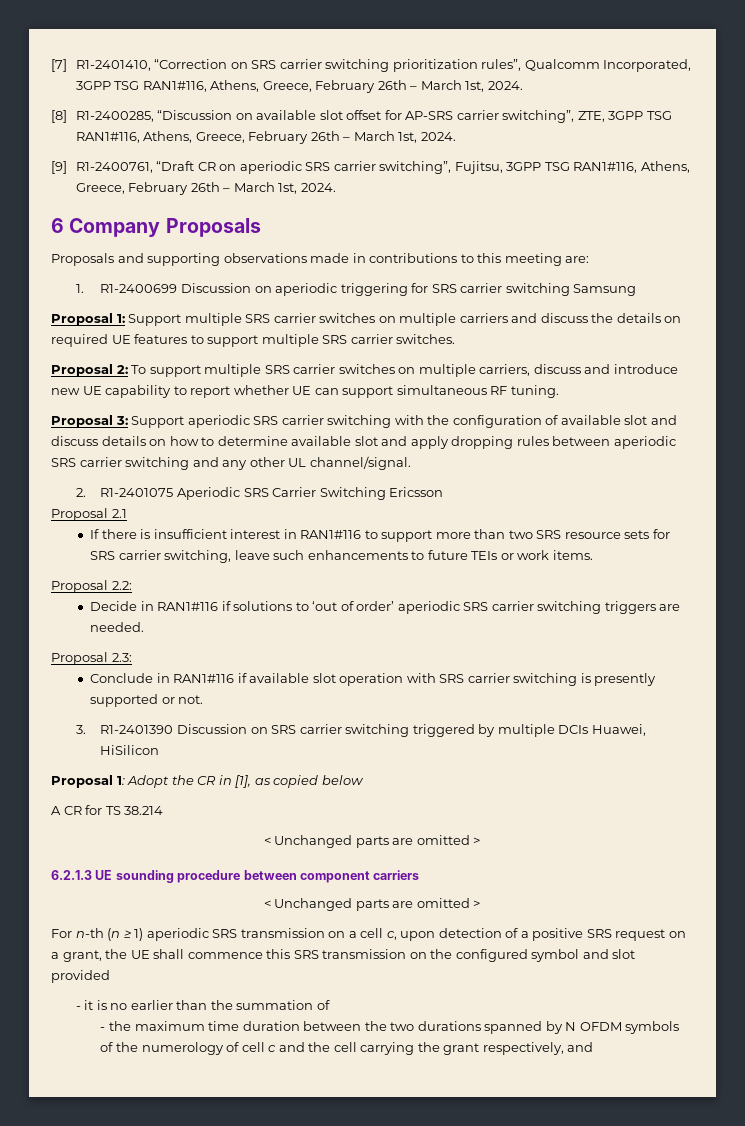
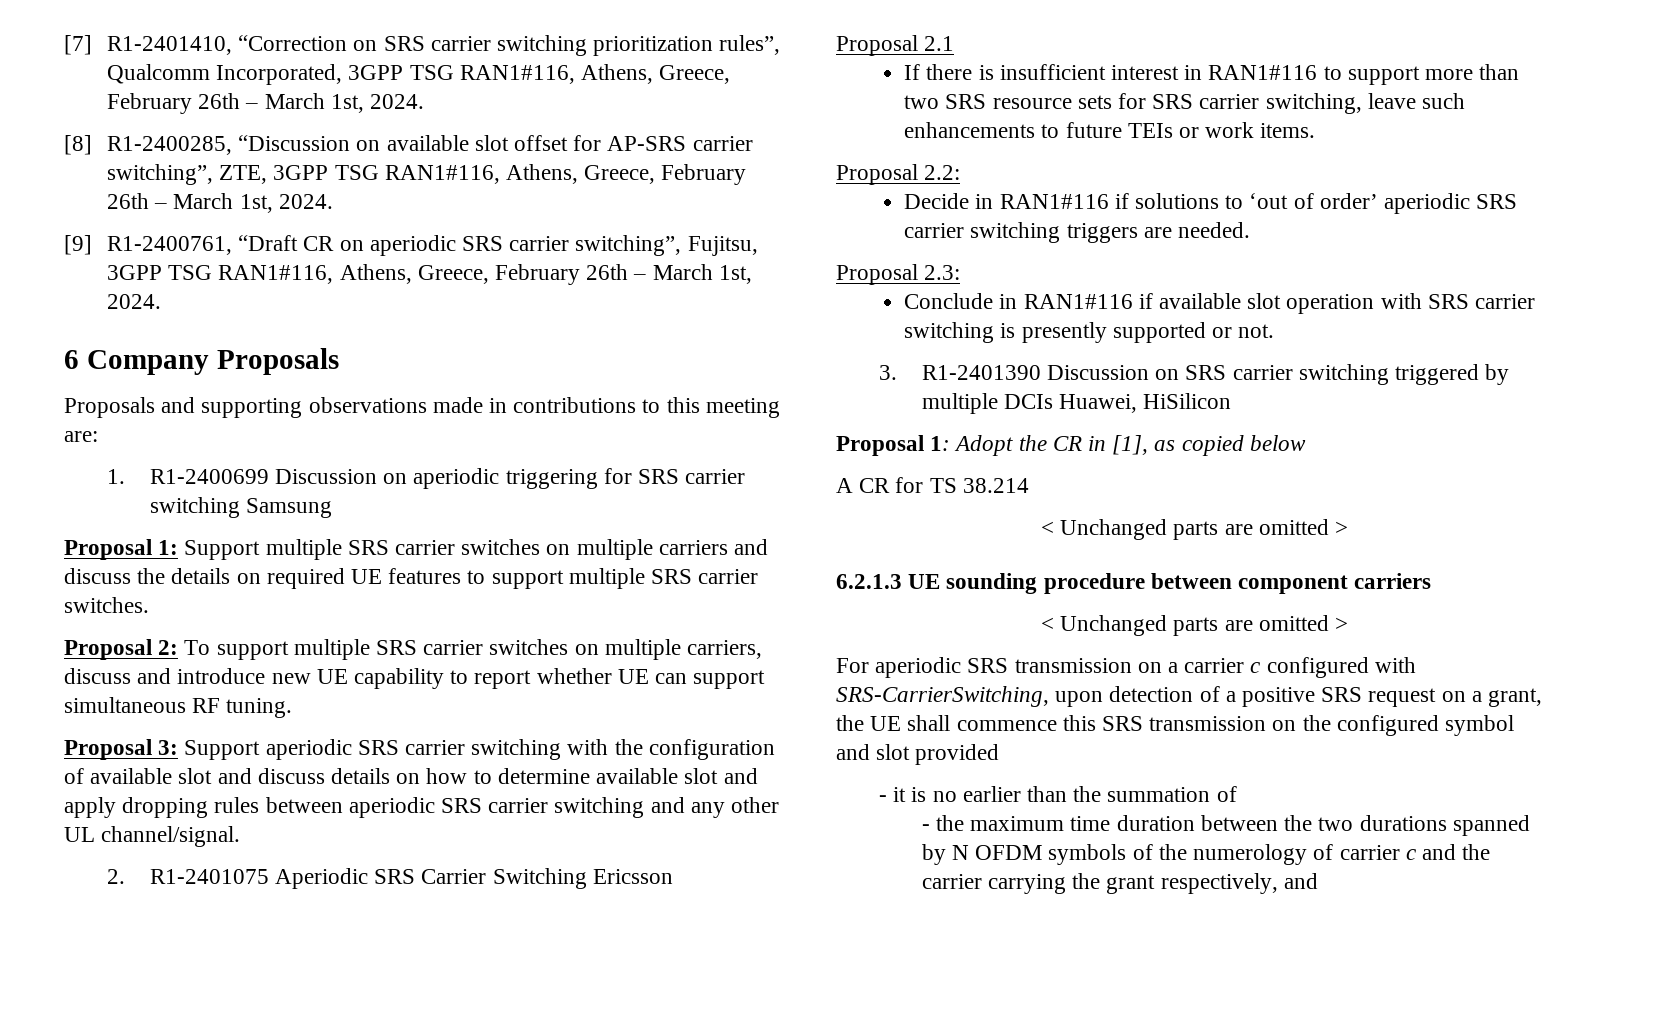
- For n-th (n ≥ 1) aperiodic SRS transmission on a cell c, upon detection of a positive SRS request on a grant, the UE shall commence this SRS transmission on the configured symbol and slot provided
+ For aperiodic SRS transmission on a carrier c configured with SRS-CarrierSwitching, upon detection of a positive SRS request on a grant, the UE shall commence this SRS transmission on the configured symbol and slot provided
- - the maximum time duration between the two durations spanned by N OFDM symbols of the numerology of cell c and the cell carrying the grant respectively, and
+ - the maximum time duration between the two durations spanned by N OFDM symbols of the numerology of carrier c and the carrier carrying the grant respectively, and

